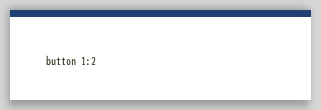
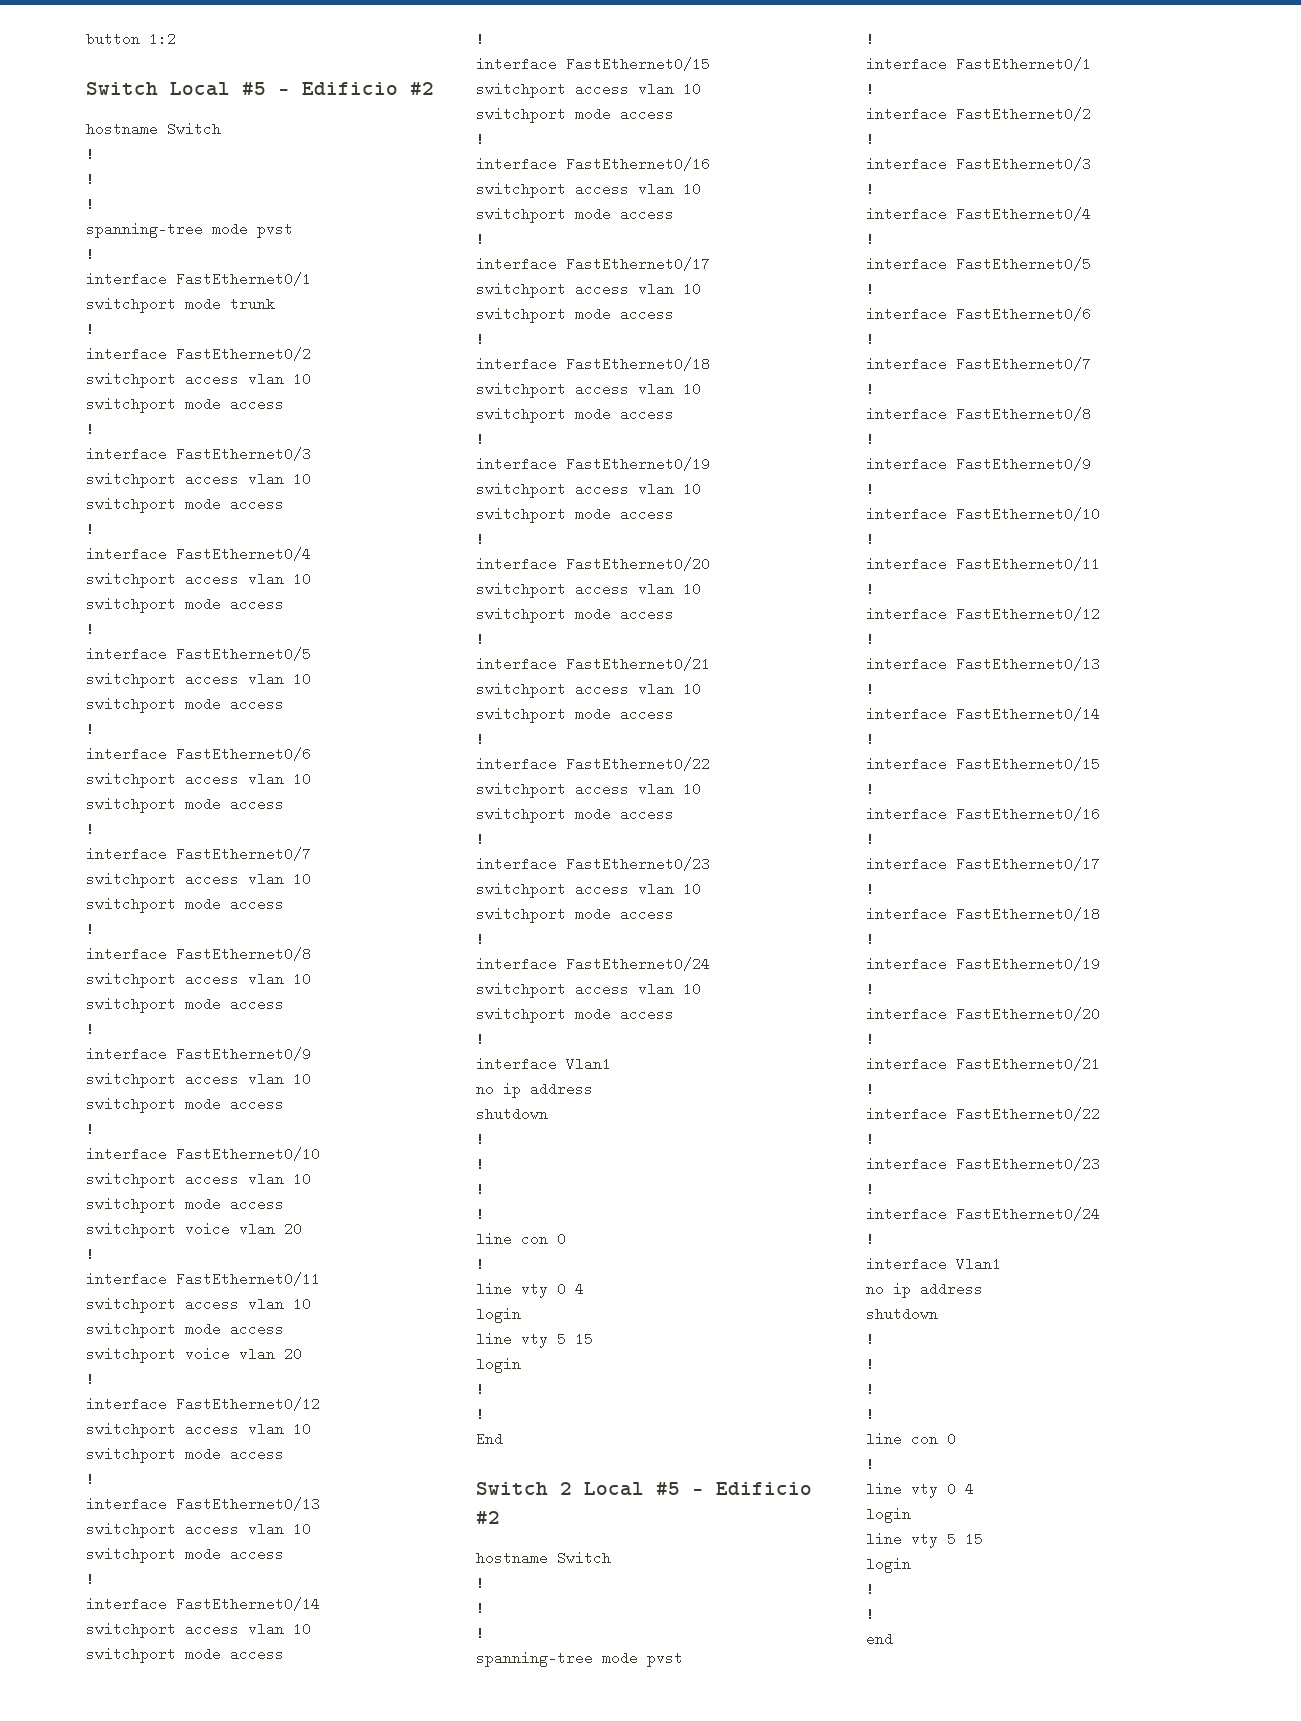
+ Switch Local #5 – Edificio #2
+ hostname Switch
+ !
+ !
+ !
+ spanning-tree mode pvst
+ !
+ interface FastEthernet0/1
+ switchport mode trunk
+ !
+ interface FastEthernet0/2
+ switchport access vlan 10
+ switchport mode access
+ !
+ interface FastEthernet0/3
+ switchport access vlan 10
+ switchport mode access
+ !
+ interface FastEthernet0/4
+ switchport access vlan 10
+ switchport mode access
+ !
+ interface FastEthernet0/5
+ switchport access vlan 10
+ switchport mode access
+ !
+ interface FastEthernet0/6
+ switchport access vlan 10
+ switchport mode access
+ !
+ interface FastEthernet0/7
+ switchport access vlan 10
+ switchport mode access
+ !
+ interface FastEthernet0/8
+ switchport access vlan 10
+ switchport mode access
+ !
+ interface FastEthernet0/9
+ switchport access vlan 10
+ switchport mode access
+ !
+ interface FastEthernet0/10
+ switchport access vlan 10
+ switchport mode access
+ switchport voice vlan 20
+ !
+ interface FastEthernet0/11
+ switchport access vlan 10
+ switchport mode access
+ switchport voice vlan 20
+ !
+ interface FastEthernet0/12
+ switchport access vlan 10
+ switchport mode access
+ !
+ interface FastEthernet0/13
+ switchport access vlan 10
+ switchport mode access
+ !
+ interface FastEthernet0/14
+ switchport access vlan 10
+ switchport mode access
+ !
+ interface FastEthernet0/15
+ switchport access vlan 10
+ switchport mode access
+ !
+ interface FastEthernet0/16
+ switchport access vlan 10
+ switchport mode access
+ !
+ interface FastEthernet0/17
+ switchport access vlan 10
+ switchport mode access
+ !
+ interface FastEthernet0/18
+ switchport access vlan 10
+ switchport mode access
+ !
+ interface FastEthernet0/19
+ switchport access vlan 10
+ switchport mode access
+ !
+ interface FastEthernet0/20
+ switchport access vlan 10
+ switchport mode access
+ !
+ interface FastEthernet0/21
+ switchport access vlan 10
+ switchport mode access
+ !
+ interface FastEthernet0/22
+ switchport access vlan 10
+ switchport mode access
+ !
+ interface FastEthernet0/23
+ switchport access vlan 10
+ switchport mode access
+ !
+ interface FastEthernet0/24
+ switchport access vlan 10
+ switchport mode access
+ !
+ interface Vlan1
+ no ip address
+ shutdown
+ !
+ !
+ !
+ !
+ line con 0
+ !
+ line vty 0 4
+ login
+ line vty 5 15
+ login
+ !
+ !
+ End
+ Switch 2 Local #5 – Edificio #2
+ hostname Switch
+ !
+ !
+ !
+ spanning-tree mode pvst
+ !
+ interface FastEthernet0/1
+ !
+ interface FastEthernet0/2
+ !
+ interface FastEthernet0/3
+ !
+ interface FastEthernet0/4
+ !
+ interface FastEthernet0/5
+ !
+ interface FastEthernet0/6
+ !
+ interface FastEthernet0/7
+ !
+ interface FastEthernet0/8
+ !
+ interface FastEthernet0/9
+ !
+ interface FastEthernet0/10
+ !
+ interface FastEthernet0/11
+ !
+ interface FastEthernet0/12
+ !
+ interface FastEthernet0/13
+ !
+ interface FastEthernet0/14
+ !
+ interface FastEthernet0/15
+ !
+ interface FastEthernet0/16
+ !
+ interface FastEthernet0/17
+ !
+ interface FastEthernet0/18
+ !
+ interface FastEthernet0/19
+ !
+ interface FastEthernet0/20
+ !
+ interface FastEthernet0/21
+ !
+ interface FastEthernet0/22
+ !
+ interface FastEthernet0/23
+ !
+ interface FastEthernet0/24
+ !
+ interface Vlan1
+ no ip address
+ shutdown
+ !
+ !
+ !
+ !
+ line con 0
+ !
+ line vty 0 4
+ login
+ line vty 5 15
+ login
+ !
+ !
+ end

